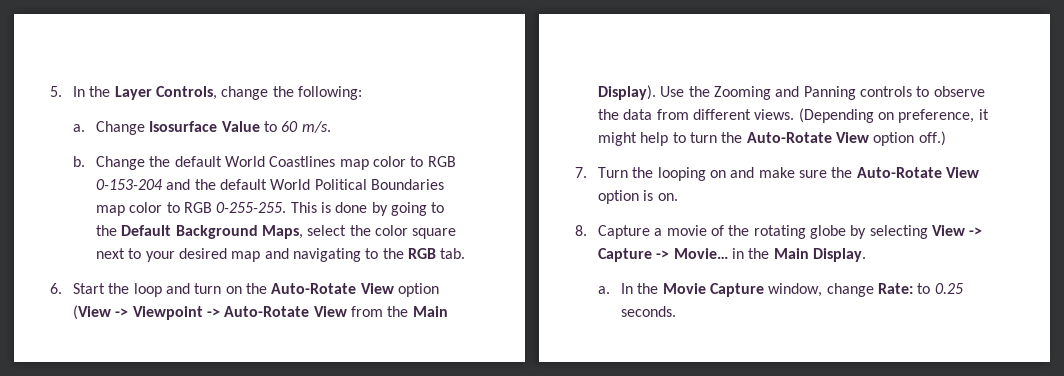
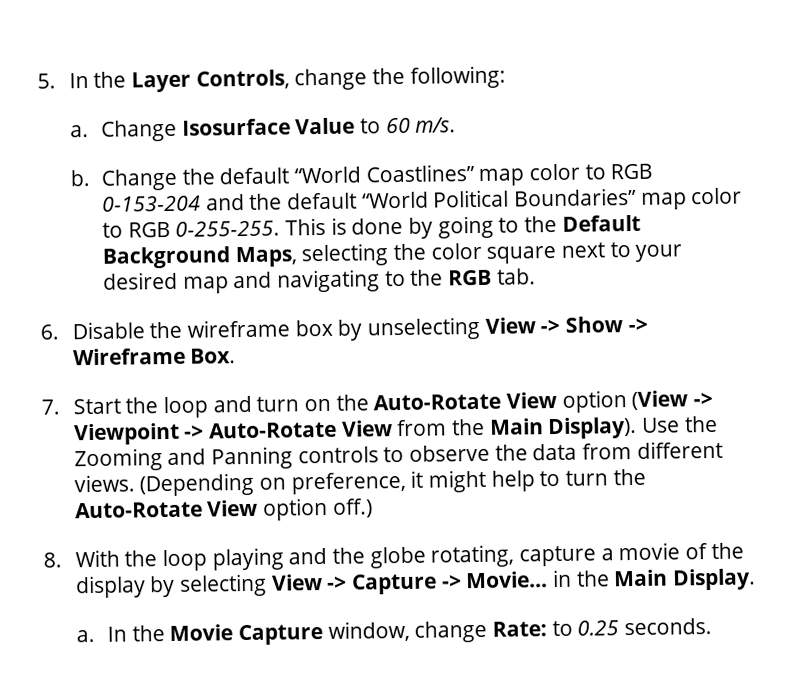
- Change the default World Coastlines map color to RGB 0-153-204 and the default World Political Boundaries map color to RGB 0-255-255.
+ Change the default “World Coastlines” map color to RGB 0-153-204 and the default “World Political Boundaries” map color to RGB 0-255-255.
- This is done by going to the Default Background Maps, select the color square next to your desired map and navigating to the RGB tab.
+ This is done by going to the Default Background Maps, selecting the color square next to your desired map and navigating to the RGB tab.
- 6. Start the loop and turn on the Auto-Rotate View option (View -> Viewpoint -> Auto-Rotate View from the Main Display).
+ 6. Disable the wireframe box by unselecting View -> Show -> Wireframe Box.
+ 7. Start the loop and turn on the Auto-Rotate View option (View -> Viewpoint -> Auto-Rotate View from the Main Display).
- 7. Turn the looping on and make sure the Auto-Rotate View option is on.
- 8. Capture a movie of the rotating globe by selecting View -> Capture -> Movie… in the Main Display.
+ 8. With the loop playing and the globe rotating, capture a movie of the display by selecting View -> Capture -> Movie… in the Main Display.

